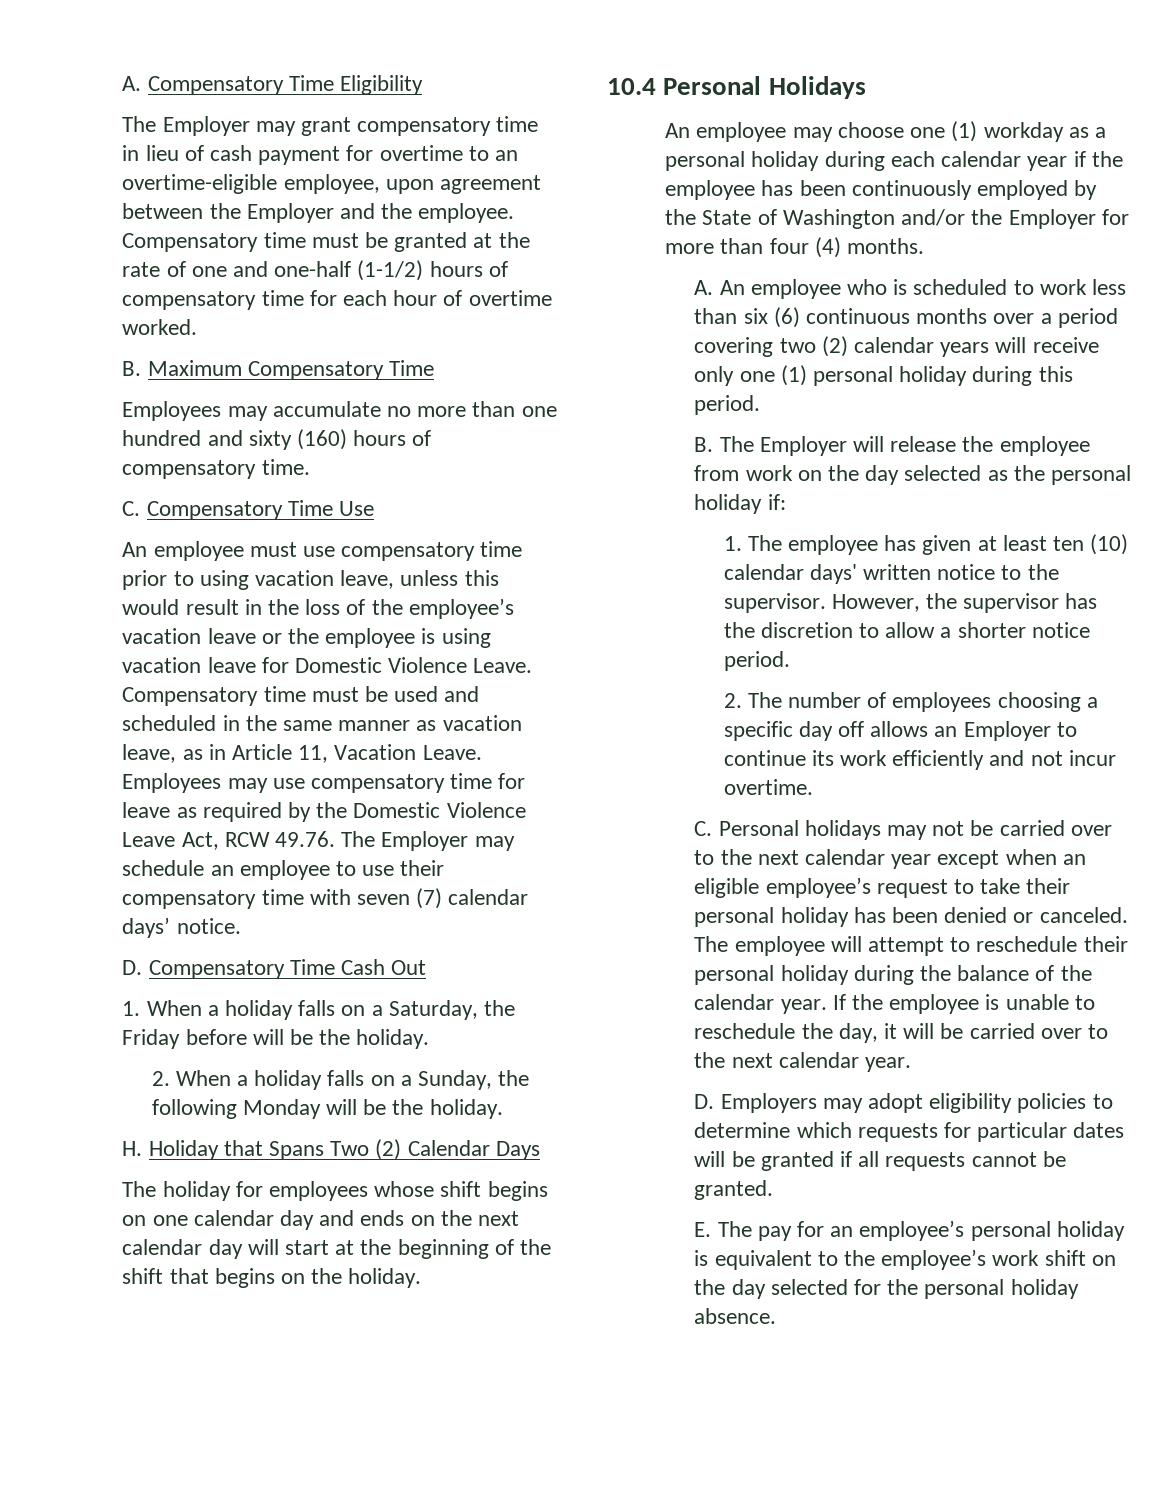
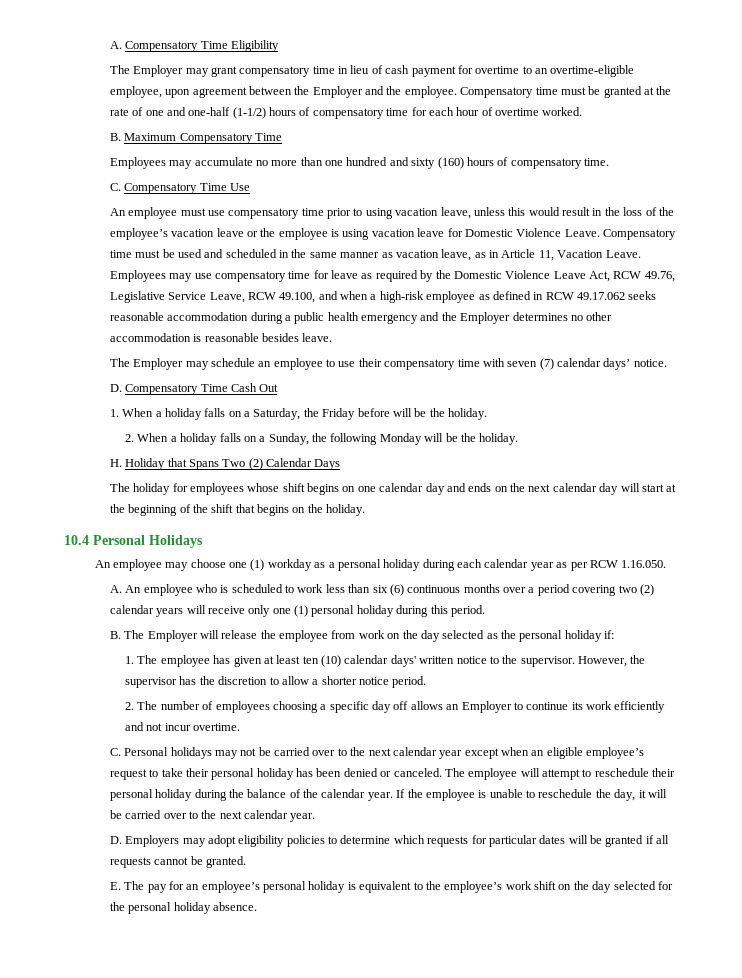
- Employees may use compensatory time for leave as required by the Domestic Violence Leave Act, RCW 49.76. The Employer may schedule an employee to use their compensatory time with seven (7) calendar days’ notice.
+ Employees may use compensatory time for leave as required by the Domestic Violence Leave Act, RCW 49.76, Legislative Service Leave, RCW 49.100, and when a high-risk employee as defined in RCW 49.17.062 seeks reasonable accommodation during a public health emergency and the Employer determines no other accommodation is reasonable besides leave.
+ The Employer may schedule an employee to use their compensatory time with seven (7) calendar days’ notice.
- An employee may choose one (1) workday as a personal holiday during each calendar year if the employee has been continuously employed by the State of Washington and/or the Employer for more than four (4) months.
+ An employee may choose one (1) workday as a personal holiday during each calendar year as per RCW 1.16.050.

